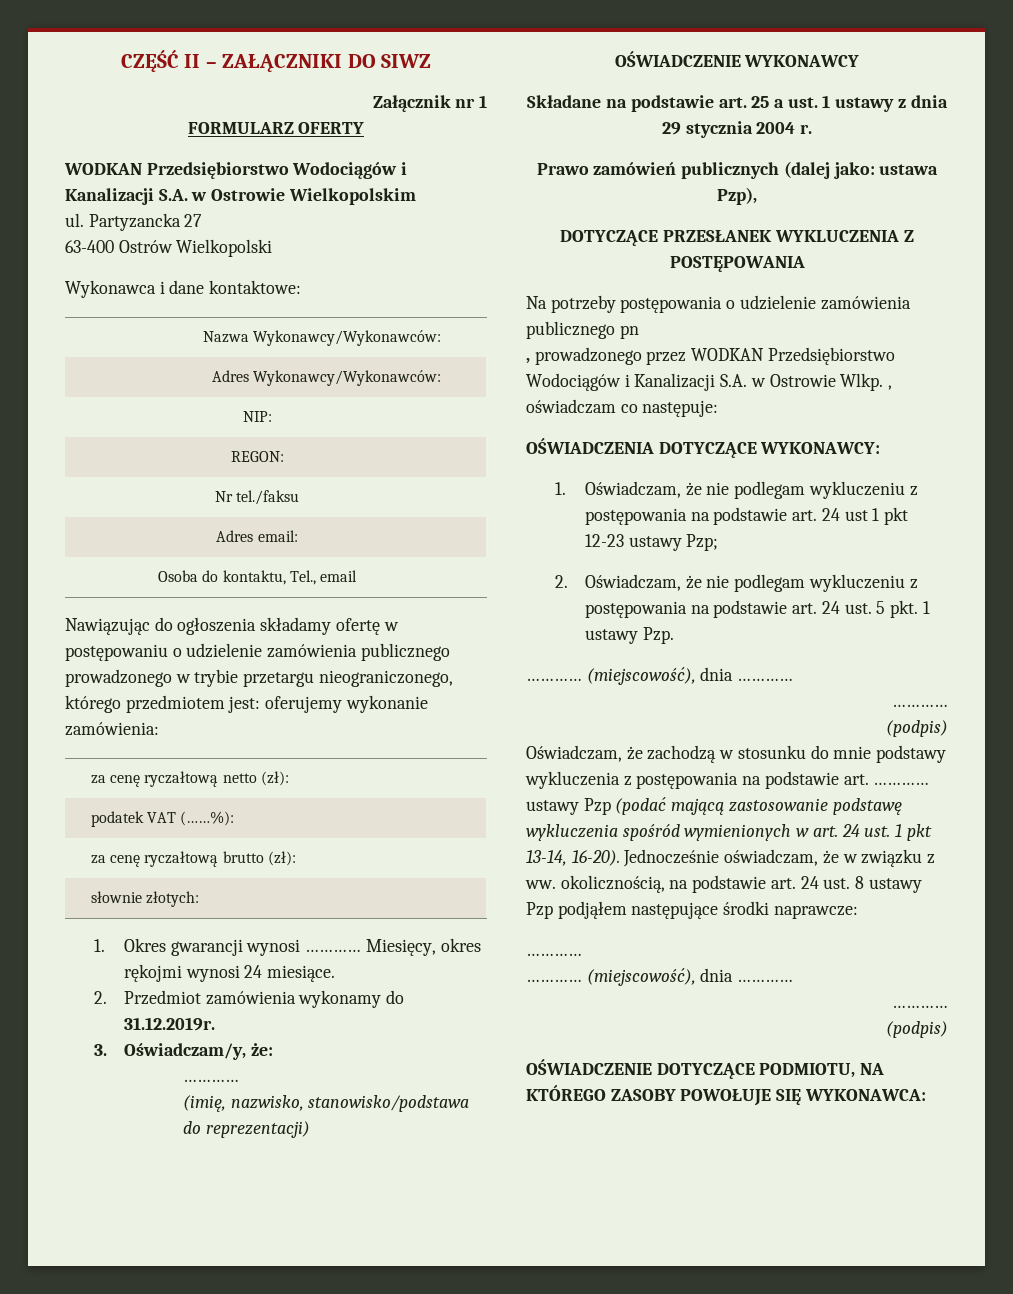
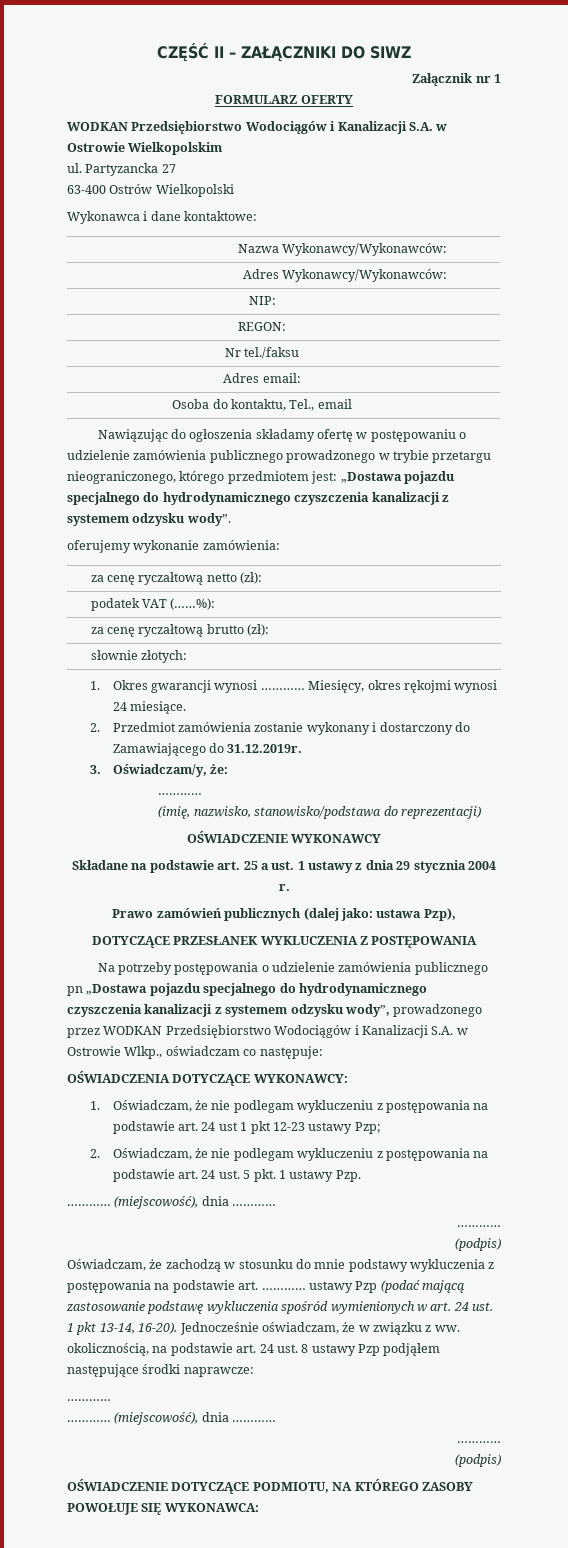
- Nawiązując do ogłoszenia składamy ofertę w postępowaniu o udzielenie zamówienia publicznego prowadzonego w trybie przetargu nieograniczonego, którego przedmiotem jest: oferujemy wykonanie zamówienia:
+ Nawiązując do ogłoszenia składamy ofertę w postępowaniu o udzielenie zamówienia publicznego prowadzonego w trybie przetargu nieograniczonego, którego przedmiotem jest: „Dostawa pojazdu specjalnego do hydrodynamicznego czyszczenia kanalizacji z systemem odzysku wody”.
+ oferujemy wykonanie zamówienia:
- 2. Przedmiot zamówienia wykonamy do 31.12.2019r.
+ 2. Przedmiot zamówienia zostanie wykonany i dostarczony do Zamawiającego do 31.12.2019r.
- Na potrzeby postępowania o udzielenie zamówienia publicznego pn
- , prowadzonego przez WODKAN Przedsiębiorstwo Wodociągów i Kanalizacji S.A. w Ostrowie Wlkp. , oświadczam co następuje:
+ Na potrzeby postępowania o udzielenie zamówienia publicznego pn „Dostawa pojazdu specjalnego do hydrodynamicznego czyszczenia kanalizacji z systemem odzysku wody”, prowadzonego przez WODKAN Przedsiębiorstwo Wodociągów i Kanalizacji S.A. w Ostrowie Wlkp., oświadczam co następuje:

